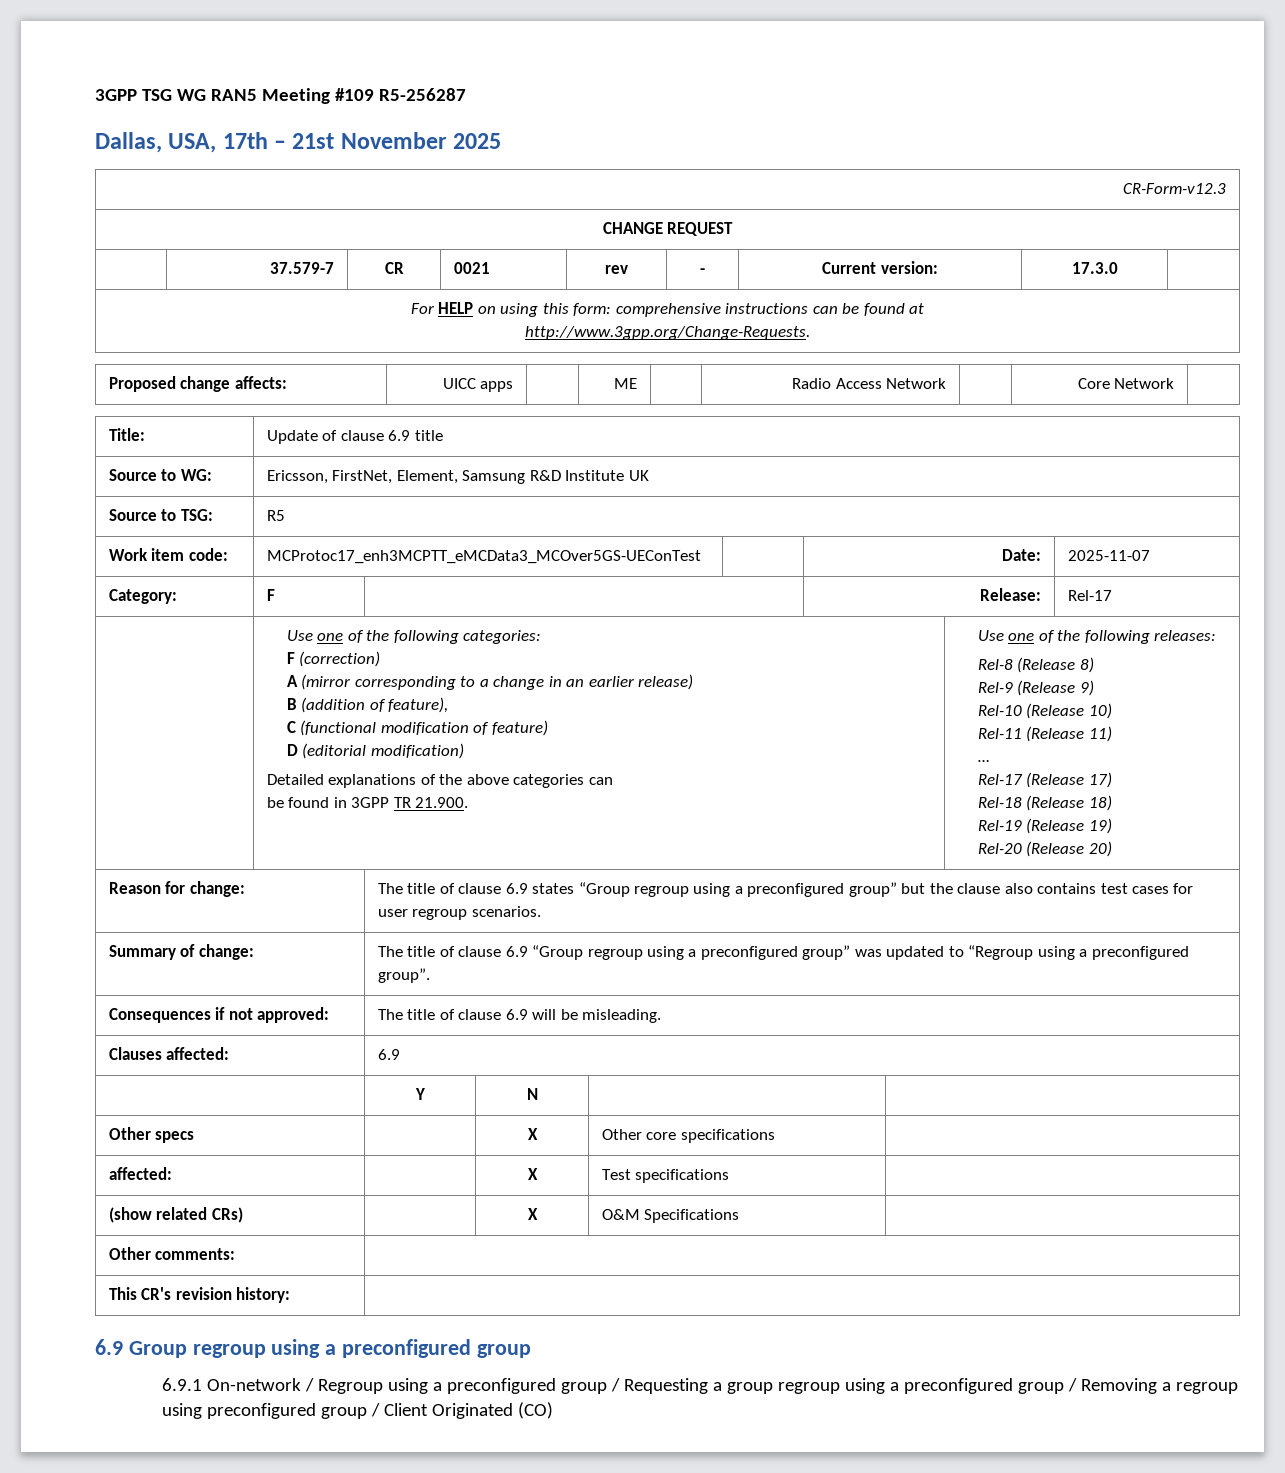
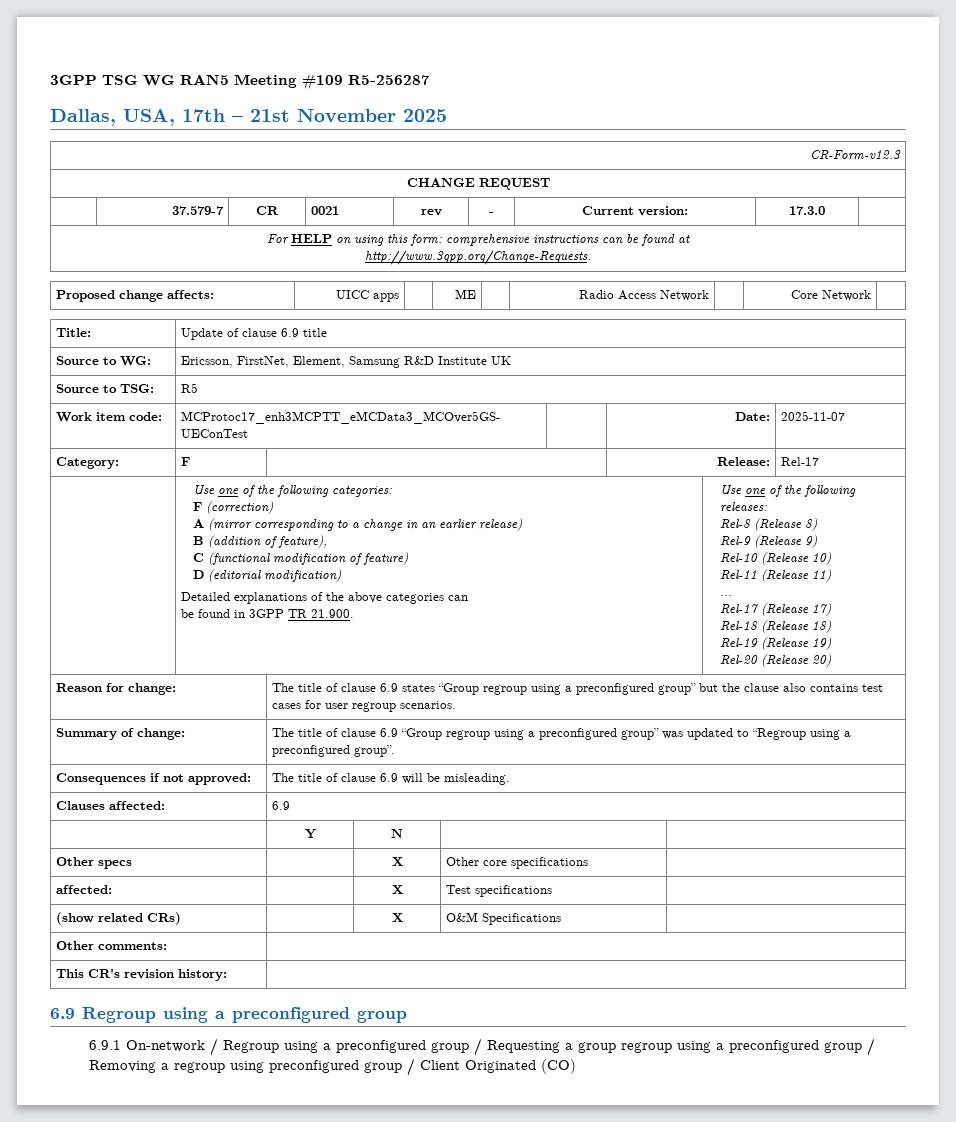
- 6.9 Group regroup using a preconfigured group
+ 6.9 Regroup using a preconfigured group

